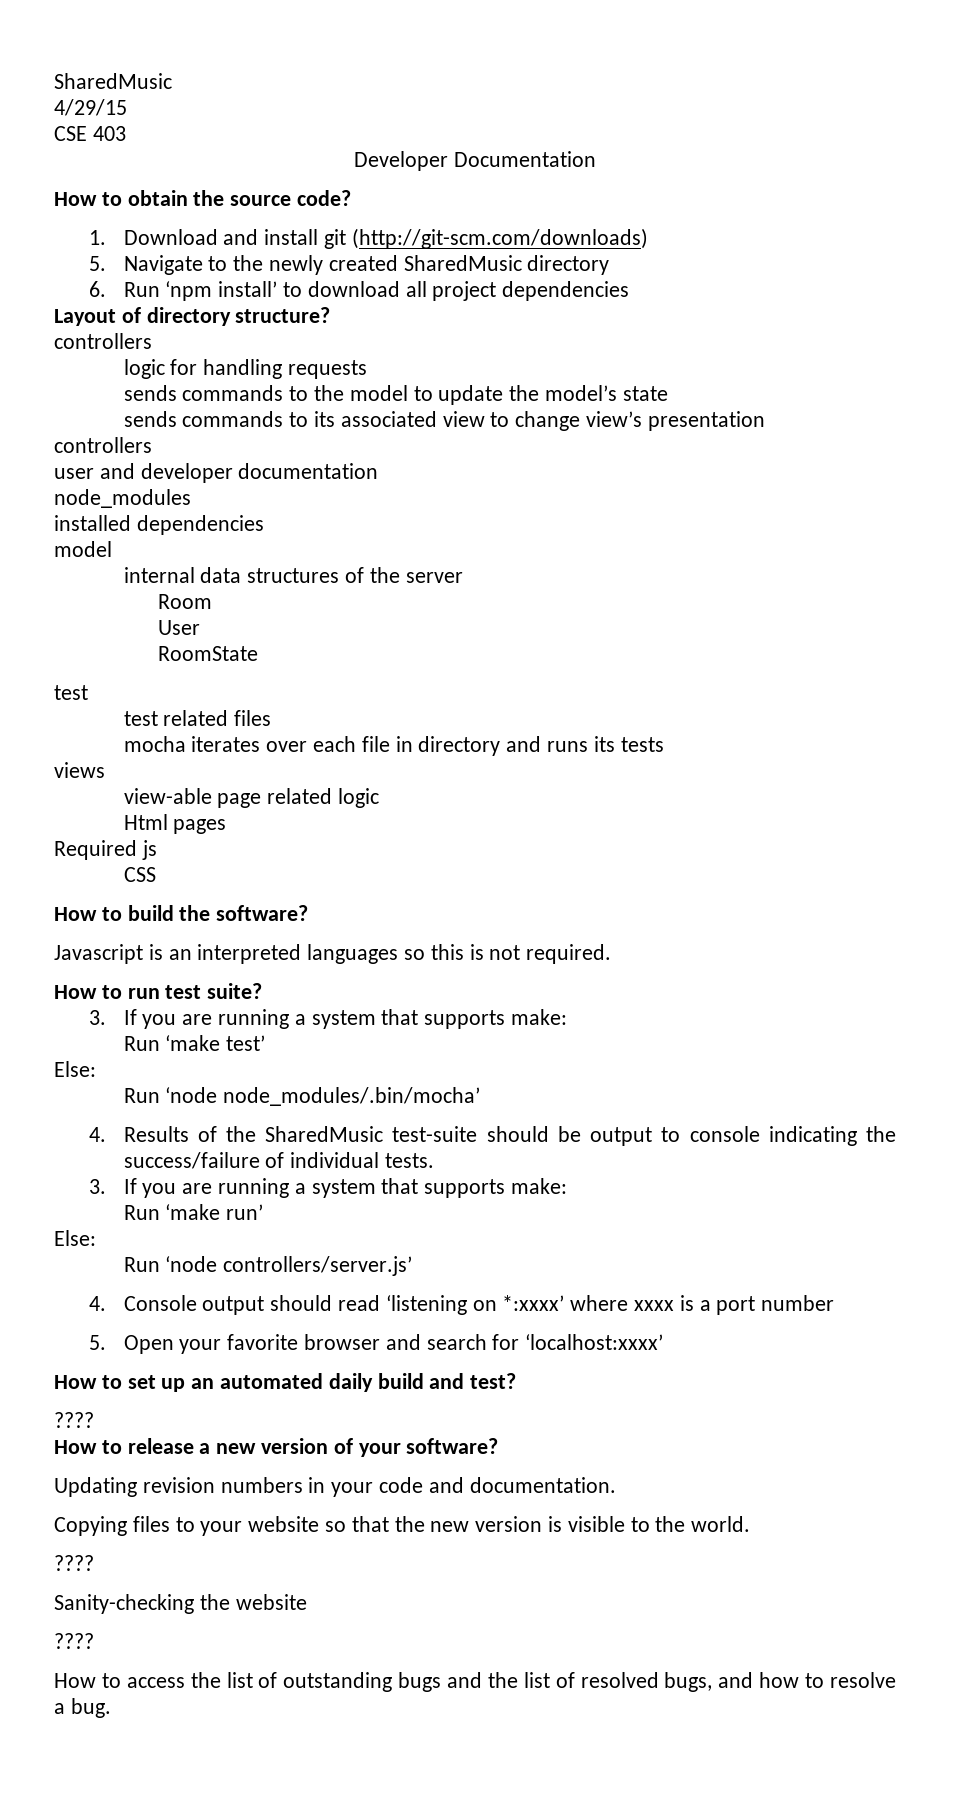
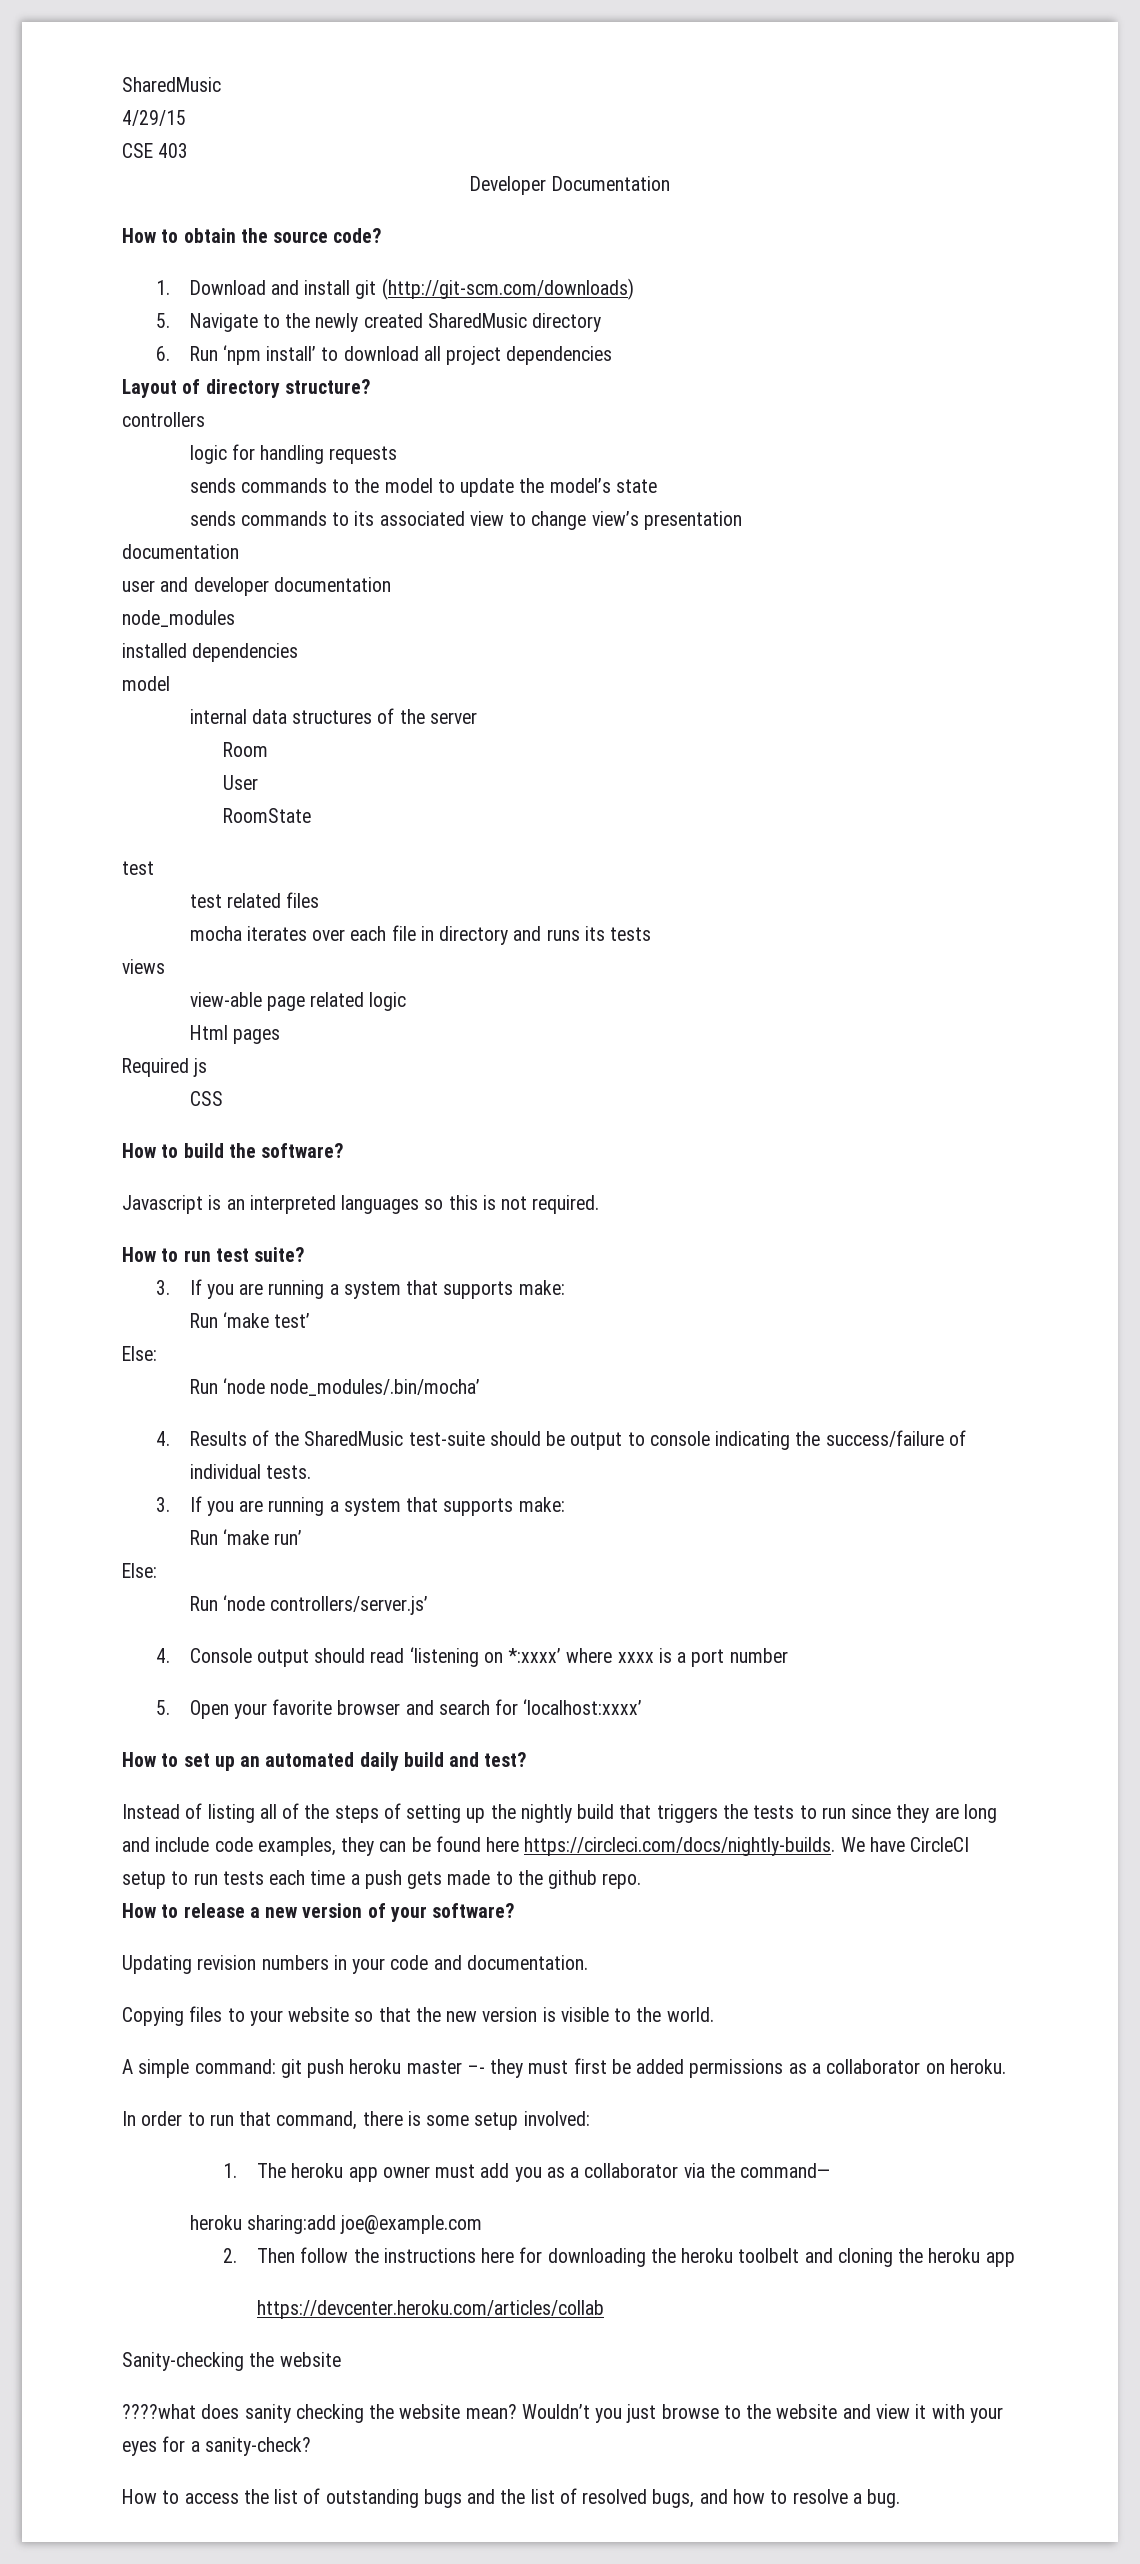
  sends commands to its associated view to change view’s presentation
- controllers
+ documentation
  How to set up an automated daily build and test?
- ????
+ Instead of listing all of the steps of setting up the nightly build that triggers the tests to run since they are long and include code examples, they can be found here https://circleci.com/docs/nightly-builds. We have CircleCI setup to run tests each time a push gets made to the github repo.
  Copying files to your website so that the new version is visible to the world.
- ????
+ A simple command: git push heroku master –- they must first be added permissions as a collaborator on heroku.
+ In order to run that command, there is some setup involved:
+ 1. The heroku app owner must add you as a collaborator via the command—
+ heroku sharing:add joe@example.com
+ 2. Then follow the instructions here for downloading the heroku toolbelt and cloning the heroku app
+ https://devcenter.heroku.com/articles/collab
  Sanity-checking the website
- ????
+ ????what does sanity checking the website mean? Wouldn’t you just browse to the website and view it with your eyes for a sanity-check?

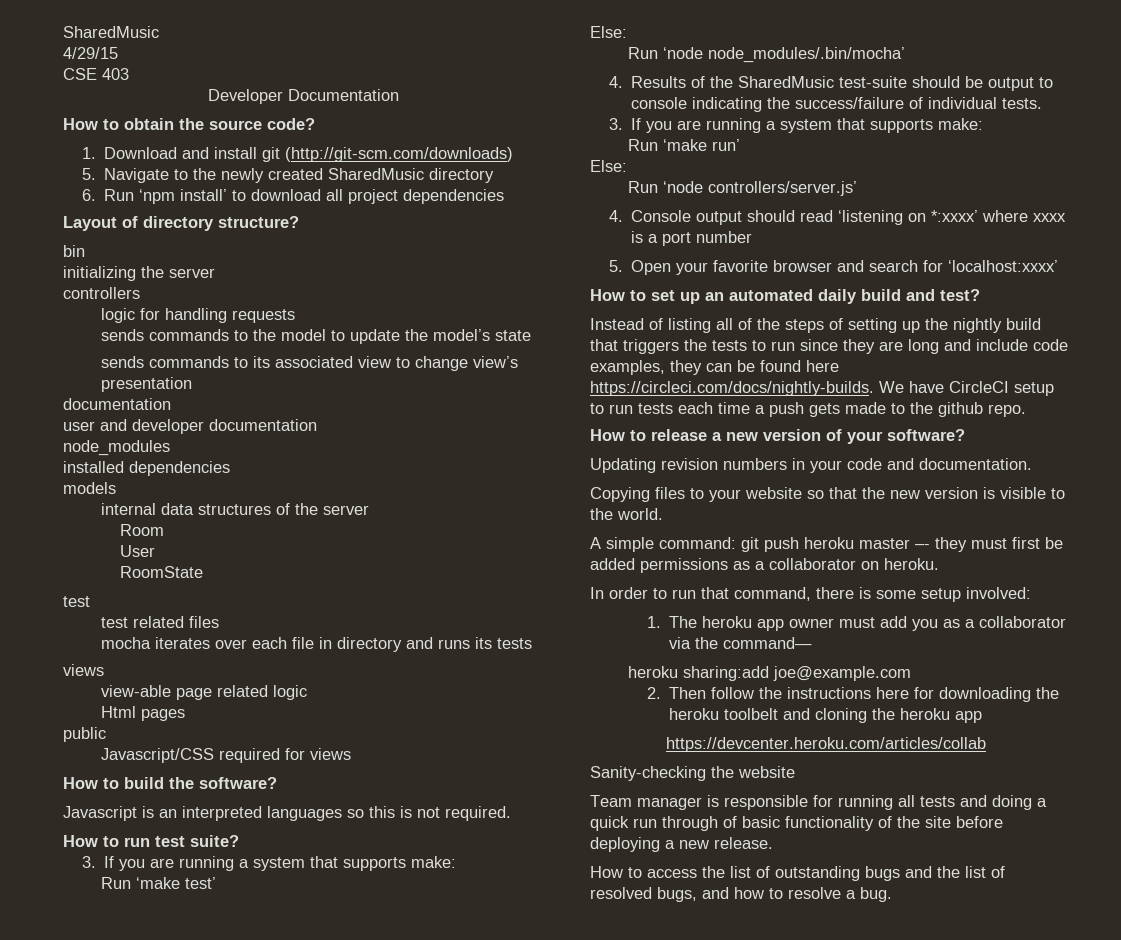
+ bin
+ initializing the server
  installed dependencies
- model
+ models
- Required js
- CSS
+ public
+ Javascript/CSS required for views
- ????what does sanity checking the website mean? Wouldn’t you just browse to the website and view it with your eyes for a sanity-check?
+ Team manager is responsible for running all tests and doing a quick run through of basic functionality of the site before deploying a new release.

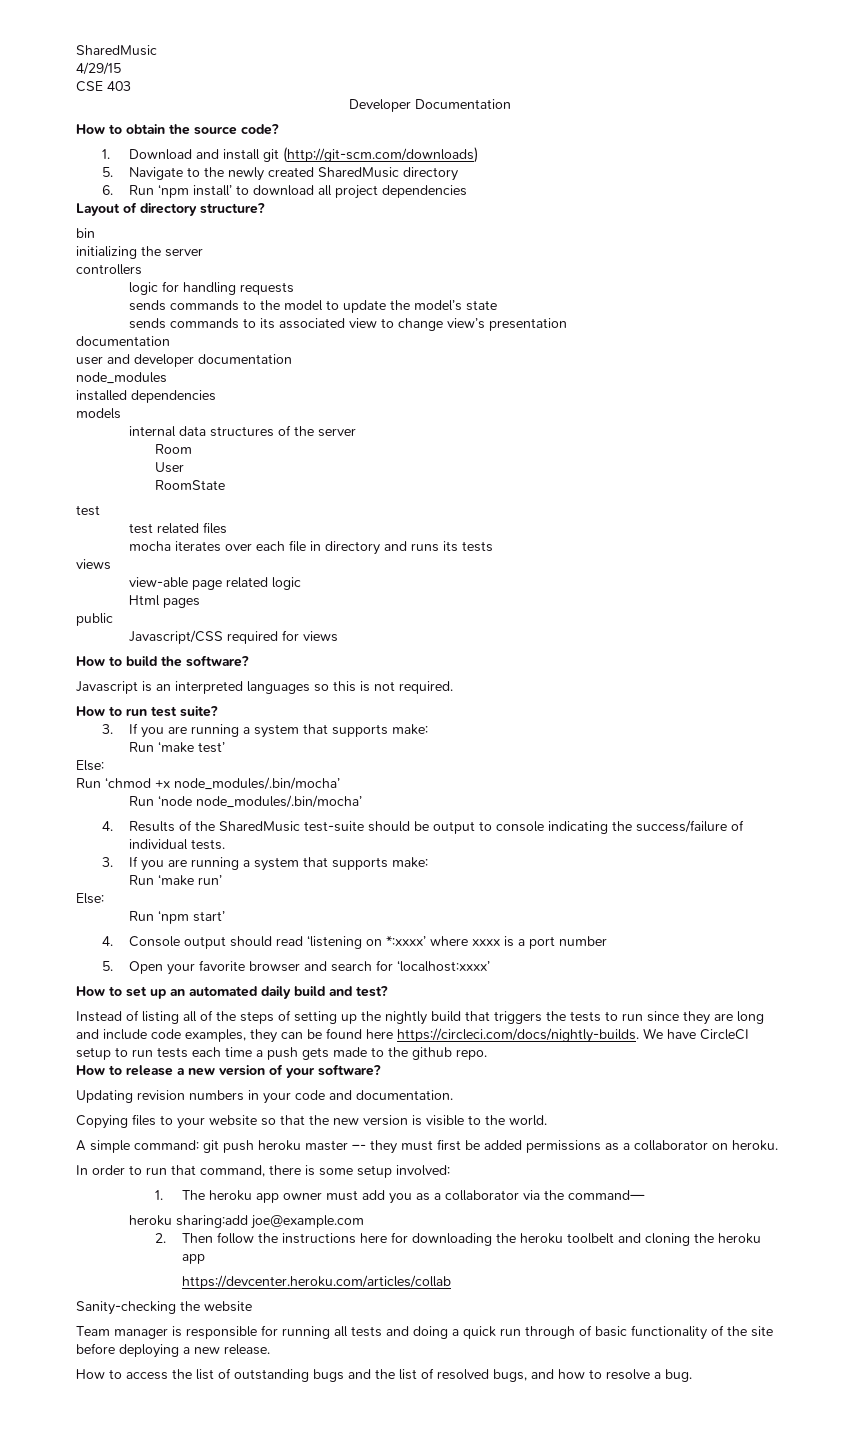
+ Run ‘chmod +x node_modules/.bin/mocha’
- Run ‘node controllers/server.js’
+ Run ‘npm start’

